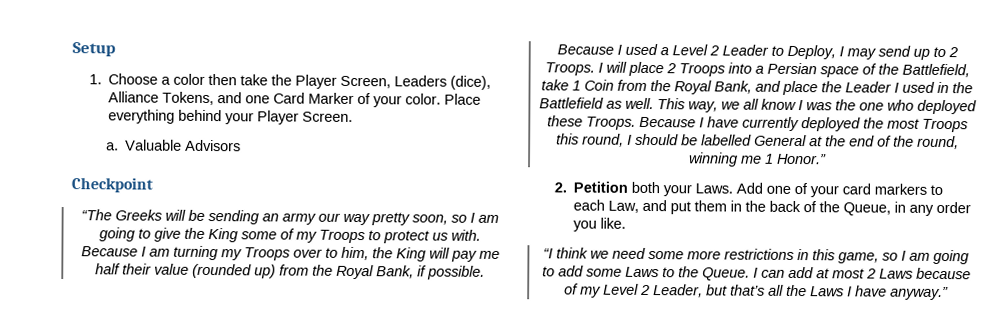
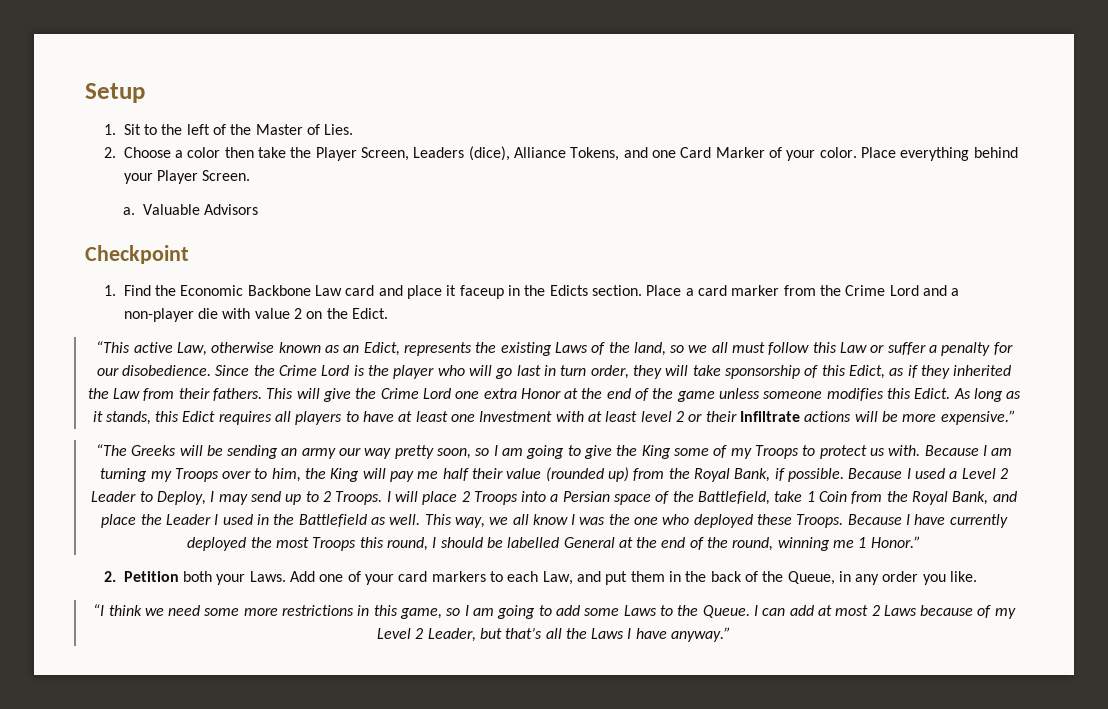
- 1. Choose a color then take the Player Screen, Leaders (dice), Alliance Tokens, and one Card Marker of your color.
+ 1. Sit to the left of the Master of Lies.
+ 2. Choose a color then take the Player Screen, Leaders (dice), Alliance Tokens, and one Card Marker of your color.
+ 1. Find the Economic Backbone Law card and place it faceup in the Edicts section. Place a card marker from the Crime Lord and a non-player die with value 2 on the Edict.
+ “This active Law, otherwise known as an Edict, represents the existing Laws of the land, so we all must follow this Law or suffer a penalty for our disobedience. Since the Crime Lord is the player who will go last in turn order, they will take sponsorship of this Edict, as if they inherited the Law from their fathers. This will give the Crime Lord one extra Honor at the end of the game unless someone modifies this Edict. As long as it stands, this Edict requires all players to have at least one Investment with at least level 2 or their Infiltrate actions will be more expensive.”

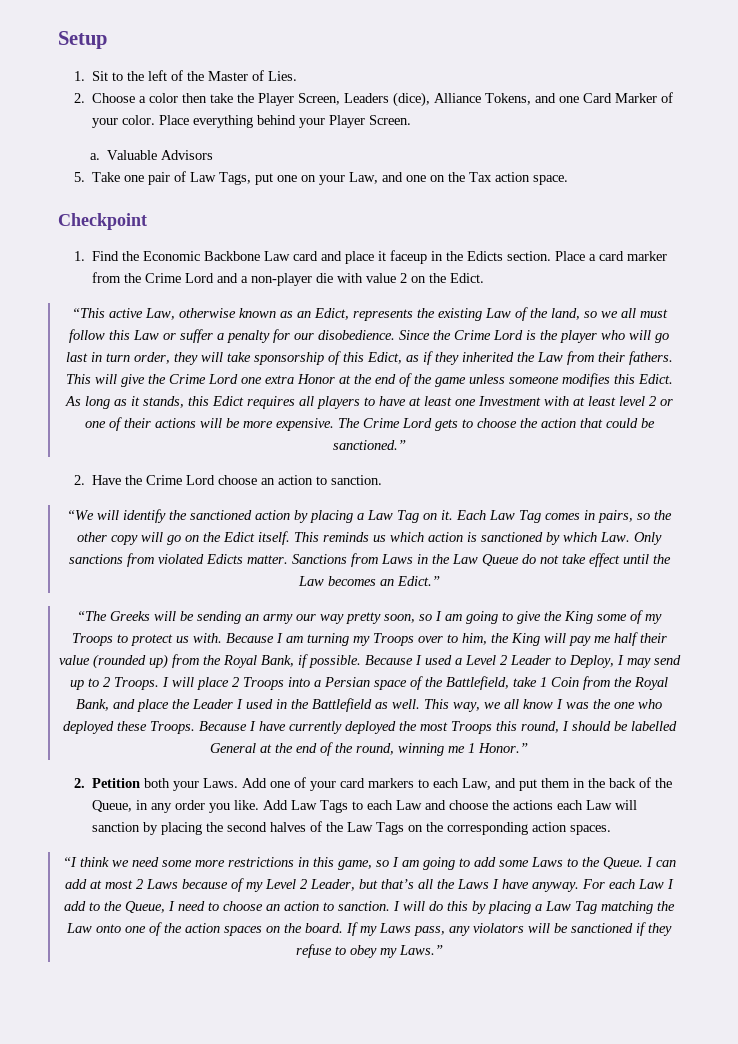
+ 5. Take one pair of Law Tags, put one on your Law, and one on the Tax action space.
- “This active Law, otherwise known as an Edict, represents the existing Laws of the land, so we all must follow this Law or suffer a penalty for our disobedience.
+ “This active Law, otherwise known as an Edict, represents the existing Law of the land, so we all must follow this Law or suffer a penalty for our disobedience.
- As long as it stands, this Edict requires all players to have at least one Investment with at least level 2 or their Infiltrate actions will be more expensive.”
+ As long as it stands, this Edict requires all players to have at least one Investment with at least level 2 or one of their actions will be more expensive. The Crime Lord gets to choose the action that could be sanctioned.”
+ 2. Have the Crime Lord choose an action to sanction.
+ “We will identify the sanctioned action by placing a Law Tag on it. Each Law Tag comes in pairs, so the other copy will go on the Edict itself. This reminds us which action is sanctioned by which Law. Only sanctions from violated Edicts matter. Sanctions from Laws in the Law Queue do not take effect until the Law becomes an Edict.”
+ Add Law Tags to each Law and choose the actions each Law will sanction by placing the second halves of the Law Tags on the corresponding action spaces.
- I can add at most 2 Laws because of my Level 2 Leader, but that’s all the Laws I have anyway.”
+ I can add at most 2 Laws because of my Level 2 Leader, but that’s all the Laws I have anyway. For each Law I add to the Queue, I need to choose an action to sanction. I will do this by placing a Law Tag matching the Law onto one of the action spaces on the board. If my Laws pass, any violators will be sanctioned if they refuse to obey my Laws.”

